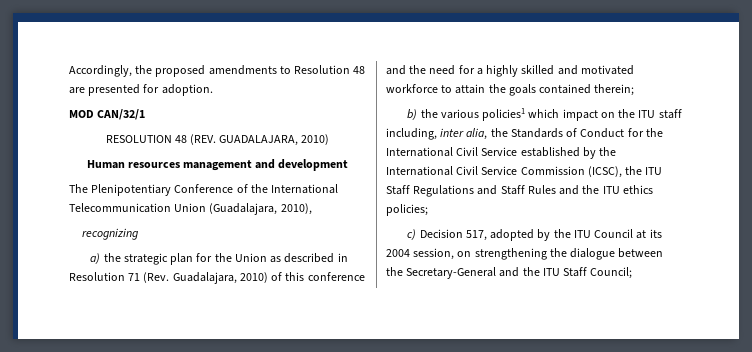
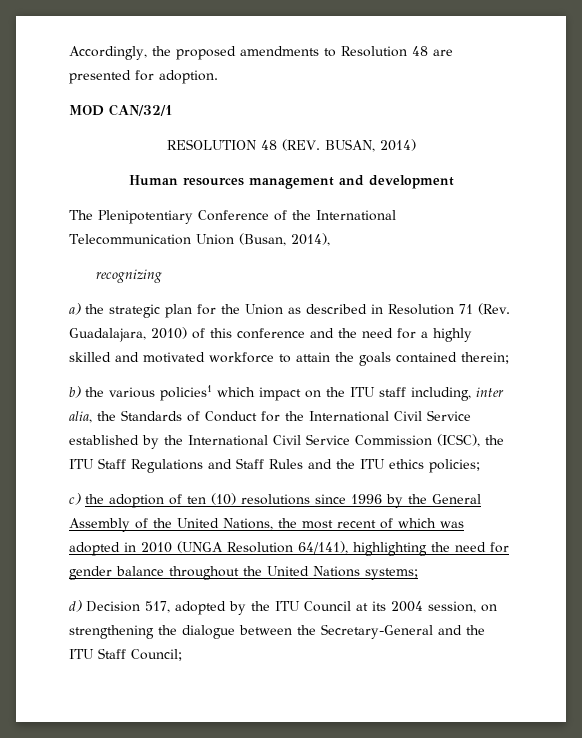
- RESOLUTION 48 (REV. GUADALAJARA, 2010)
+ RESOLUTION 48 (REV. BUSAN, 2014)
- The Plenipotentiary Conference of the International Telecommunication Union (Guadalajara, 2010),
+ The Plenipotentiary Conference of the International Telecommunication Union (Busan, 2014),
- c) Decision 517, adopted by the ITU Council at its 2004 session, on strengthening the dialogue between the Secretary-General and the ITU Staff Council;
+ c) the adoption of ten (10) resolutions since 1996 by the General Assembly of the United Nations, the most recent of which was adopted in 2010 (UNGA Resolution 64/141), highlighting the need for gender balance throughout the United Nations systems;
+ d) Decision 517, adopted by the ITU Council at its 2004 session, on strengthening the dialogue between the Secretary-General and the ITU Staff Council;

